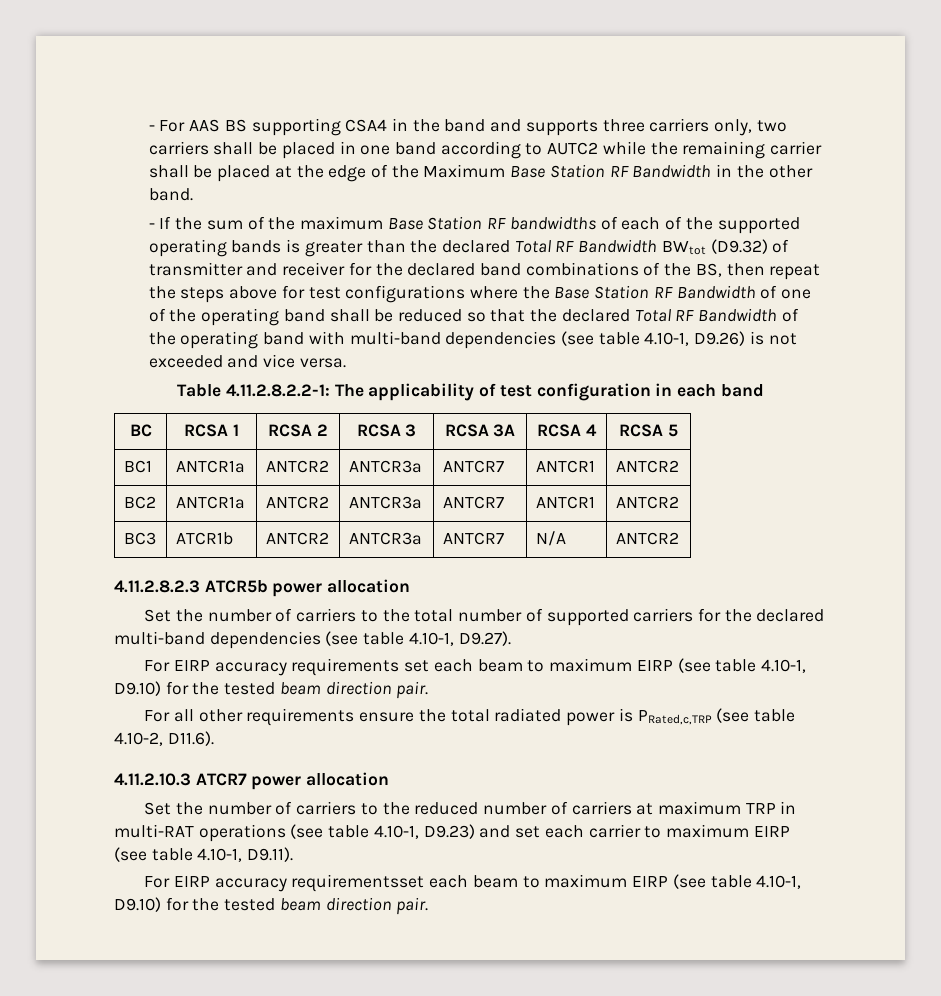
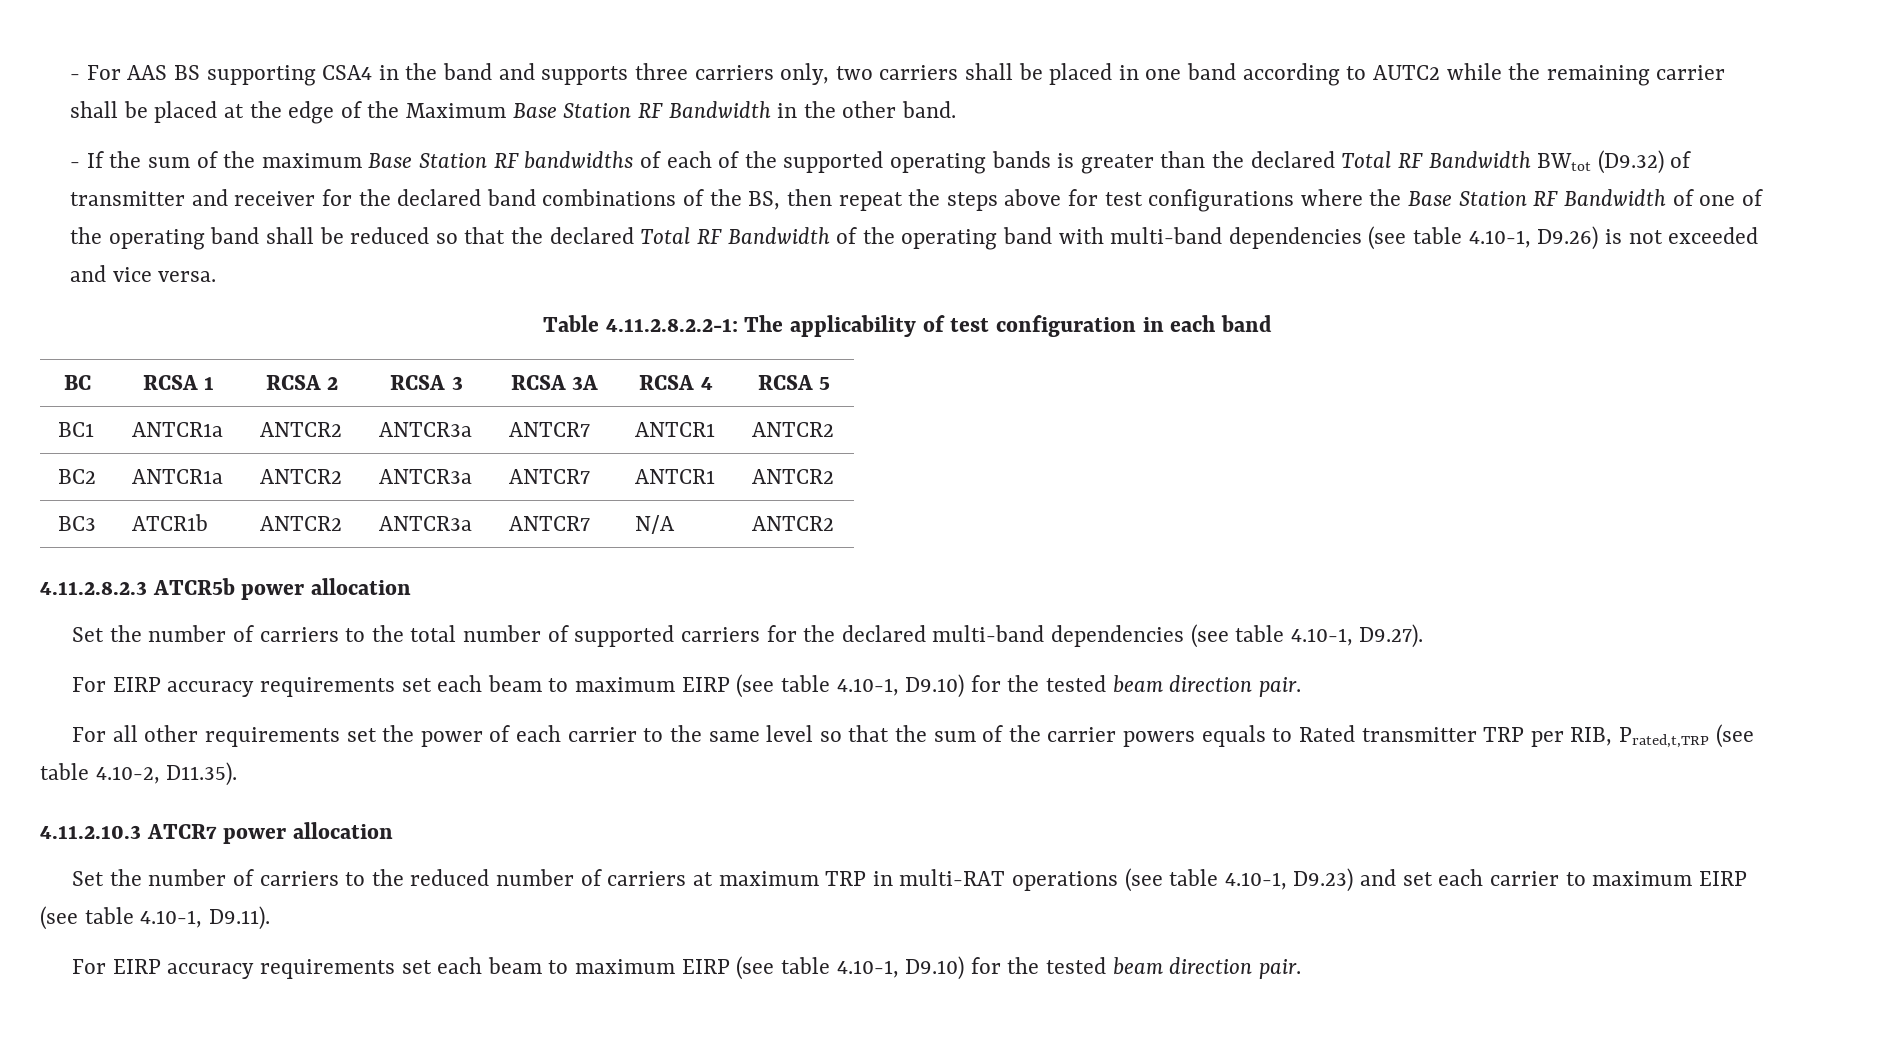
- For all other requirements ensure the total radiated power is PRated,c,TRP (see table 4.10-2, D11.6).
+ For all other requirements set the power of each carrier to the same level so that the sum of the carrier powers equals to Rated transmitter TRP per RIB, Prated,t,TRP (see table 4.10-2, D11.35).
  Set the number of carriers to the reduced number of carriers at maximum TRP in multi-RAT operations (see table 4.10-1, D9.23) and set each carrier to maximum EIRP (see table 4.10-1, D9.11).
- For EIRP accuracy requirementsset each beam to maximum EIRP (see table 4.10-1, D9.10) for the tested beam direction pair.
+ For EIRP accuracy requirements set each beam to maximum EIRP (see table 4.10-1, D9.10) for the tested beam direction pair.

